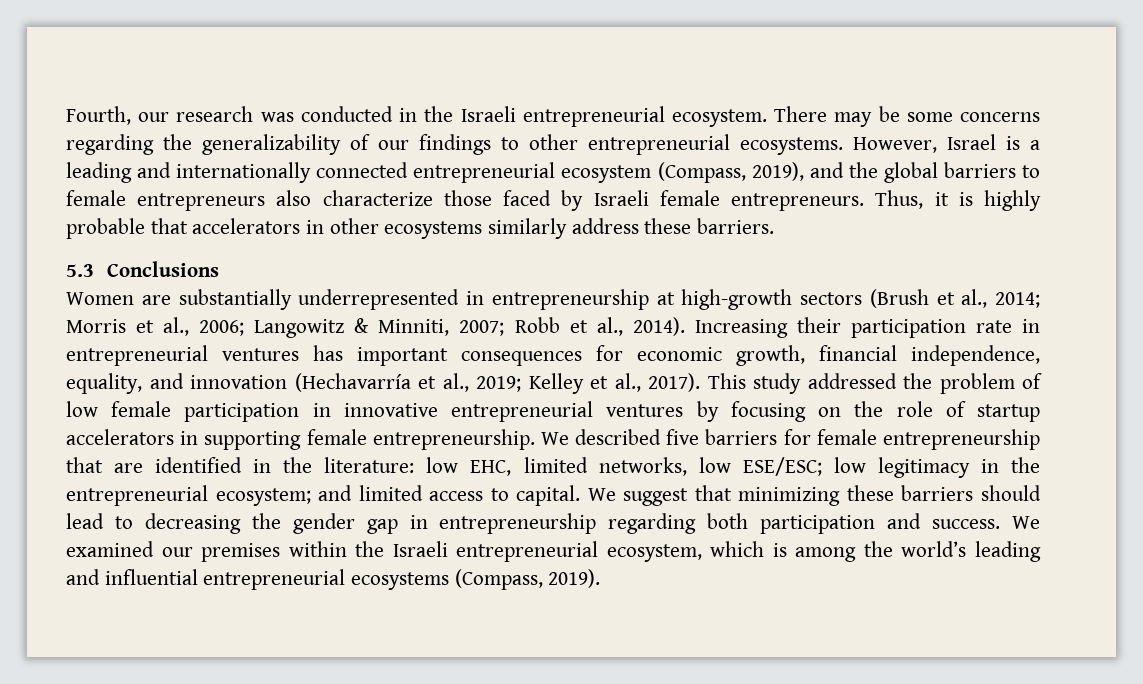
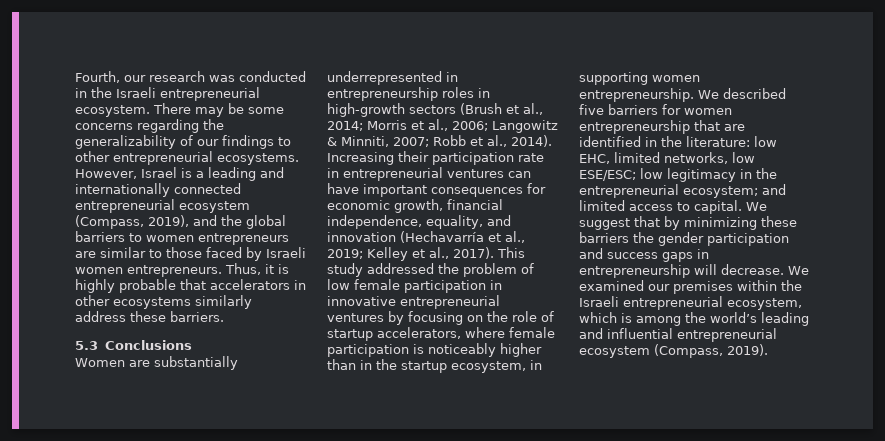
- However, Israel is a leading and internationally connected entrepreneurial ecosystem (Compass, 2019), and the global barriers to female entrepreneurs also characterize those faced by Israeli female entrepreneurs.
+ However, Israel is a leading and internationally connected entrepreneurial ecosystem (Compass, 2019), and the global barriers to women entrepreneurs are similar to those faced by Israeli women entrepreneurs.
- Women are substantially underrepresented in entrepreneurship at high-growth sectors (Brush et al., 2014; Morris et al., 2006; Langowitz & Minniti, 2007; Robb et al., 2014).
+ Women are substantially underrepresented in entrepreneurship roles in high-growth sectors (Brush et al., 2014; Morris et al., 2006; Langowitz & Minniti, 2007; Robb et al., 2014).
- Increasing their participation rate in entrepreneurial ventures has important consequences for economic growth, financial independence, equality, and innovation (Hechavarría et al., 2019; Kelley et al., 2017).
+ Increasing their participation rate in entrepreneurial ventures can have important consequences for economic growth, financial independence, equality, and innovation (Hechavarría et al., 2019; Kelley et al., 2017).
- This study addressed the problem of low female participation in innovative entrepreneurial ventures by focusing on the role of startup accelerators in supporting female entrepreneurship.
+ This study addressed the problem of low female participation in innovative entrepreneurial ventures by focusing on the role of startup accelerators, where female participation is noticeably higher than in the startup ecosystem, in supporting women entrepreneurship.
- We described five barriers for female entrepreneurship that are identified in the literature: low EHC, limited networks, low ESE/ESC; low legitimacy in the entrepreneurial ecosystem; and limited access to capital.
+ We described five barriers for women entrepreneurship that are identified in the literature: low EHC, limited networks, low ESE/ESC; low legitimacy in the entrepreneurial ecosystem; and limited access to capital.
- We suggest that minimizing these barriers should lead to decreasing the gender gap in entrepreneurship regarding both participation and success.
+ We suggest that by minimizing these barriers the gender participation and success gaps in entrepreneurship will decrease.
- We examined our premises within the Israeli entrepreneurial ecosystem, which is among the world’s leading and influential entrepreneurial ecosystems (Compass, 2019).
+ We examined our premises within the Israeli entrepreneurial ecosystem, which is among the world’s leading and influential entrepreneurial ecosystem (Compass, 2019).

